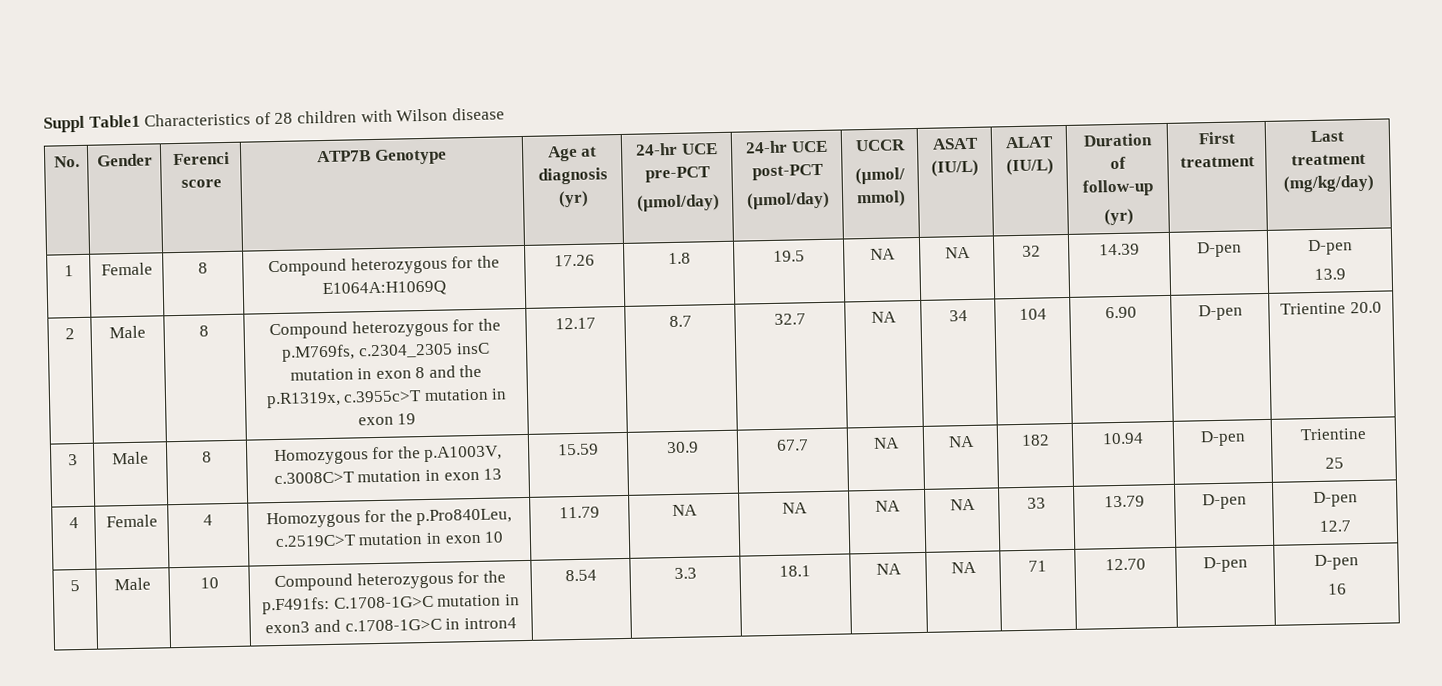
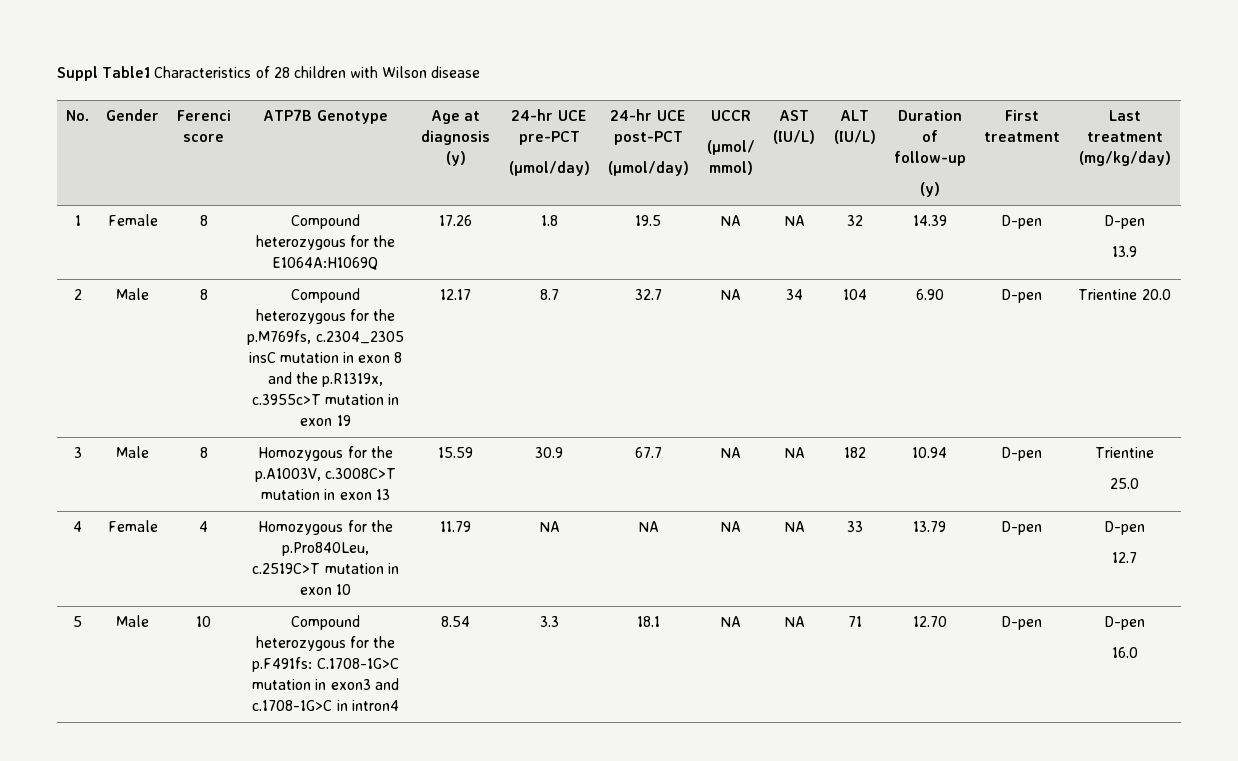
- No. | Gender | Ferenci score | ATP7B Genotype | Age at diagnosis (yr) | 24-hr UCE pre-PCT
+ No. | Gender | Ferenci score | ATP7B Genotype | Age at diagnosis (y) | 24-hr UCE pre-PCT
  (µmol/day) | 24-hr UCE post-PCT
  (µmol/day) | UCCR
- (µmol/ mmol) | ASAT (IU/L) | ALAT (IU/L) | Duration of follow-up
- (yr) | First treatment | Last treatment (mg/kg/day)
+ (µmol/ mmol) | AST (IU/L) | ALT (IU/L) | Duration of follow-up
+ (y) | First treatment | Last treatment (mg/kg/day)
  3 | Male | 8 | Homozygous for the p.A1003V, c.3008C>T mutation in exon 13 | 15.59 | 30.9 | 67.7 | NA | NA | 182 | 10.94 | D-pen | Trientine
- 25
+ 25.0
  5 | Male | 10 | Compound heterozygous for the p.F491fs: C.1708-1G>C mutation in exon3 and c.1708-1G>C in intron4 | 8.54 | 3.3 | 18.1 | NA | NA | 71 | 12.70 | D-pen | D-pen
- 16
+ 16.0

